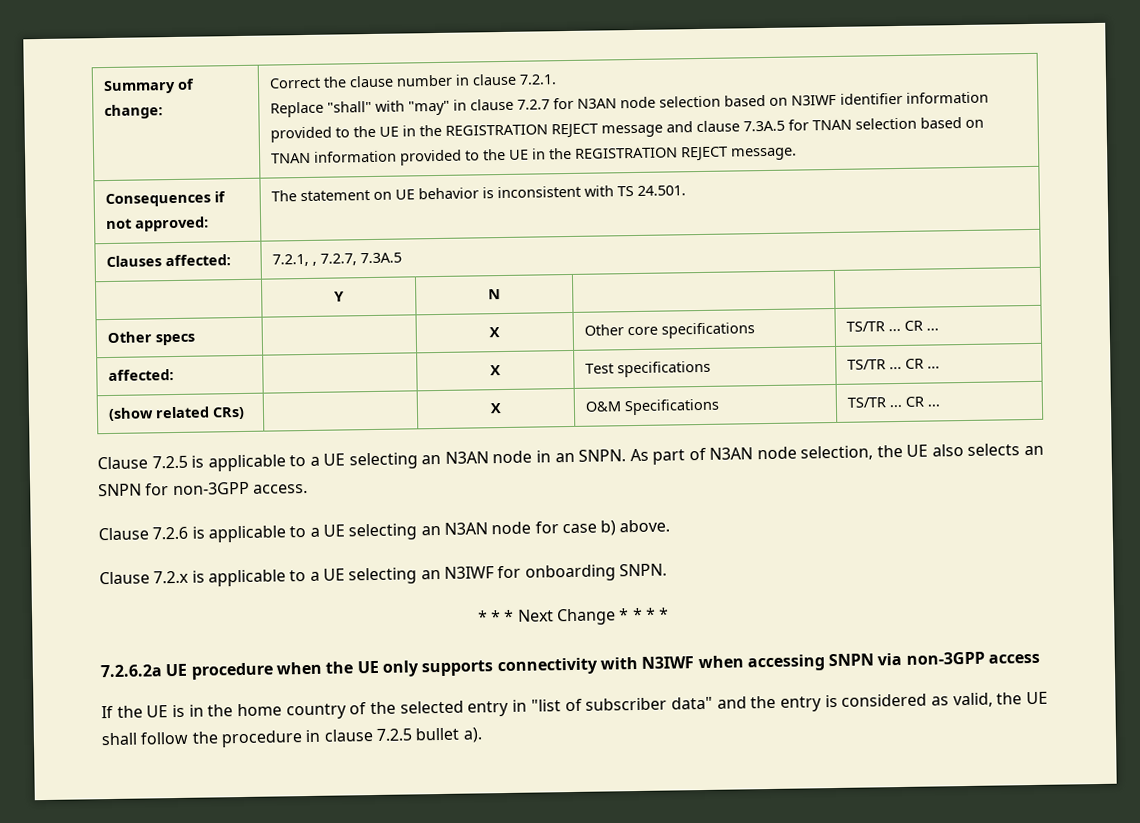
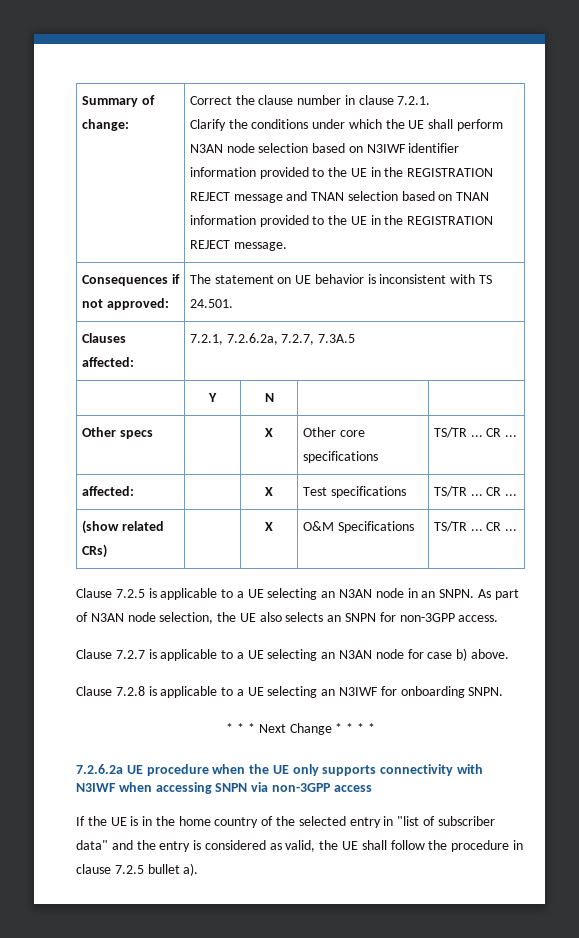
- Replace "shall" with "may" in clause 7.2.7 for N3AN node selection based on N3IWF identifier information provided to the UE in the REGISTRATION REJECT message and clause 7.3A.5 for TNAN selection based on TNAN information provided to the UE in the REGISTRATION REJECT message.
+ Clarify the conditions under which the UE shall perform N3AN node selection based on N3IWF identifier information provided to the UE in the REGISTRATION REJECT message and TNAN selection based on TNAN information provided to the UE in the REGISTRATION REJECT message.
- Clauses affected: | 7.2.1, , 7.2.7, 7.3A.5
+ Clauses affected: | 7.2.1, 7.2.6.2a, 7.2.7, 7.3A.5
- Clause 7.2.6 is applicable to a UE selecting an N3AN node for case b) above.
+ Clause 7.2.7 is applicable to a UE selecting an N3AN node for case b) above.
- Clause 7.2.x is applicable to a UE selecting an N3IWF for onboarding SNPN.
+ Clause 7.2.8 is applicable to a UE selecting an N3IWF for onboarding SNPN.

